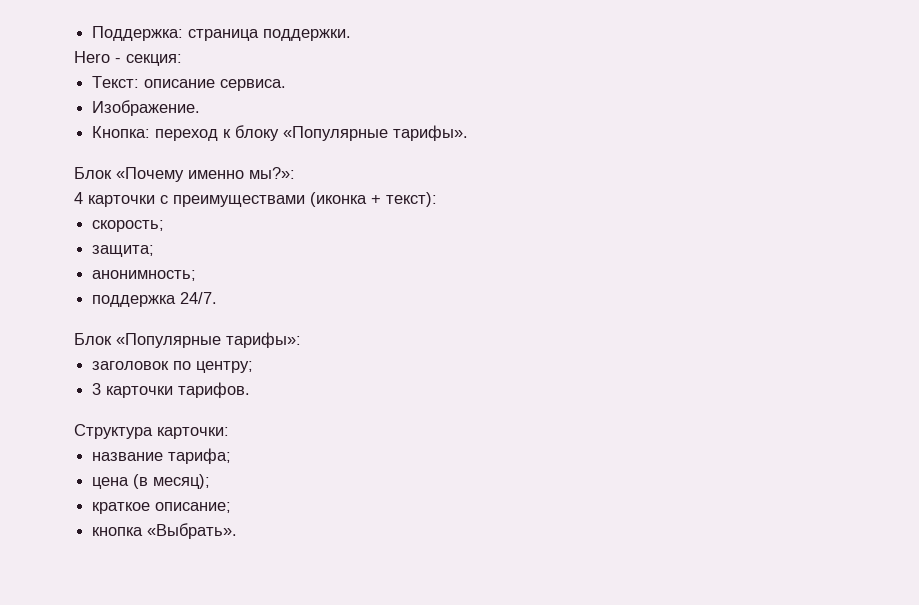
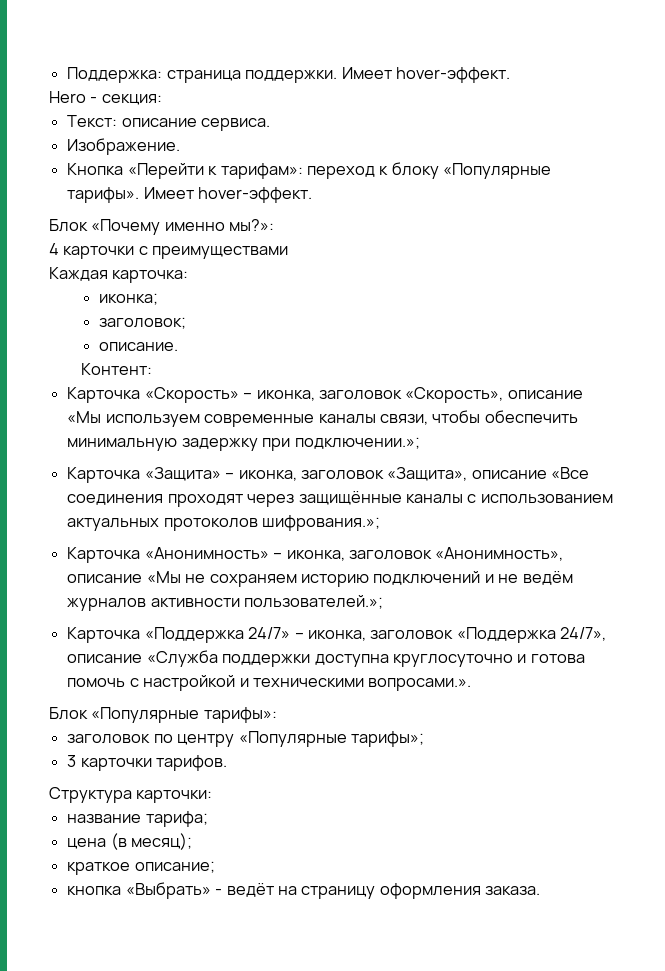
- Поддержка: страница поддержки.
+ Поддержка: страница поддержки. Имеет hover-эффект.
- Кнопка: переход к блоку «Популярные тарифы».
+ Кнопка «Перейти к тарифам»: переход к блоку «Популярные тарифы». Имеет hover-эффект.
- 4 карточки с преимуществами (иконка + текст):
- скорость;
- защита;
- анонимность;
- поддержка 24/7.
+ 4 карточки с преимуществами
+ Каждая карточка:
+ иконка;
+ заголовок;
+ описание.
+ Контент:
+ Карточка «Скорость» – иконка, заголовок «Скорость», описание «Мы используем современные каналы связи, чтобы обеспечить минимальную задержку при подключении.»;
+ Карточка «Защита» – иконка, заголовок «Защита», описание «Все соединения проходят через защищённые каналы с использованием актуальных протоколов шифрования.»;
+ Карточка «Анонимность» – иконка, заголовок «Анонимность», описание «Мы не сохраняем историю подключений и не ведём журналов активности пользователей.»;
+ Карточка «Поддержка 24/7» – иконка, заголовок «Поддержка 24/7», описание «Служба поддержки доступна круглосуточно и готова помочь с настройкой и техническими вопросами.».
- заголовок по центру;
+ заголовок по центру «Популярные тарифы»;
- кнопка «Выбрать».
+ кнопка «Выбрать» - ведёт на страницу оформления заказа.

